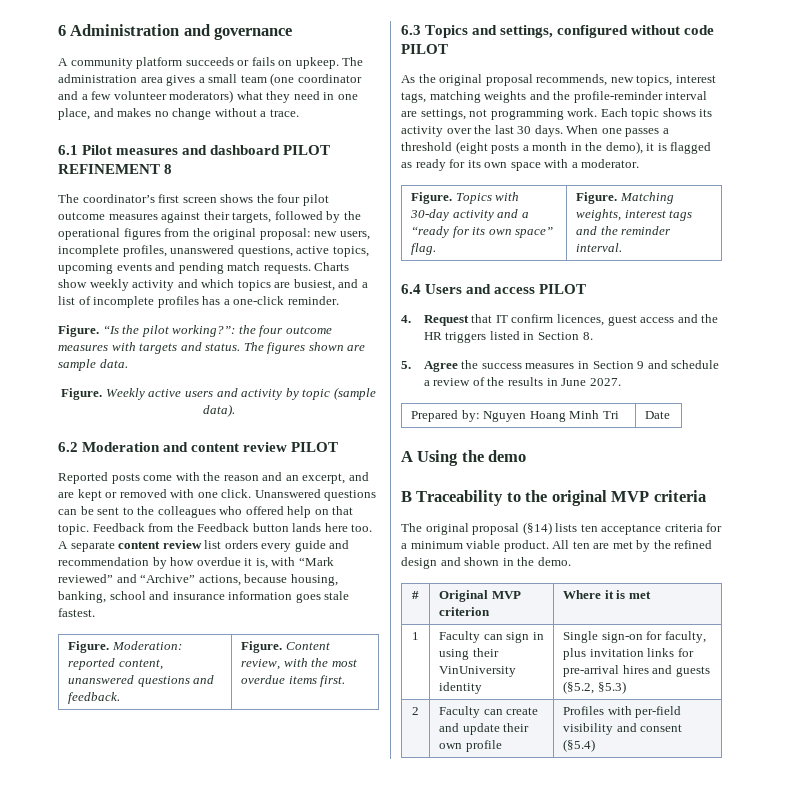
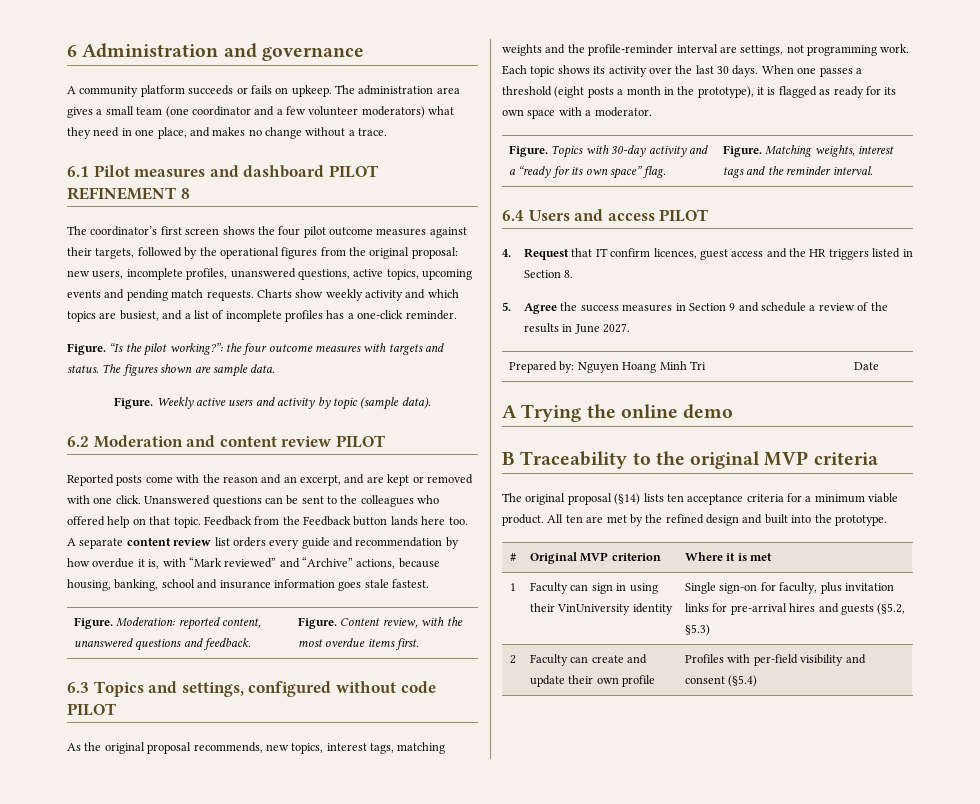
- When one passes a threshold (eight posts a month in the demo), it is flagged as ready for its own space with a moderator.
+ When one passes a threshold (eight posts a month in the prototype), it is flagged as ready for its own space with a moderator.
- A Using the demo
+ A Trying the online demo
- All ten are met by the refined design and shown in the demo.
+ All ten are met by the refined design and built into the prototype.

